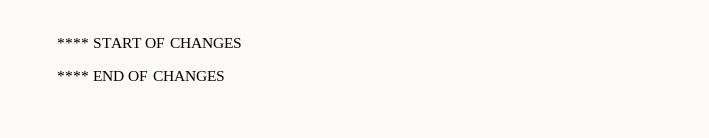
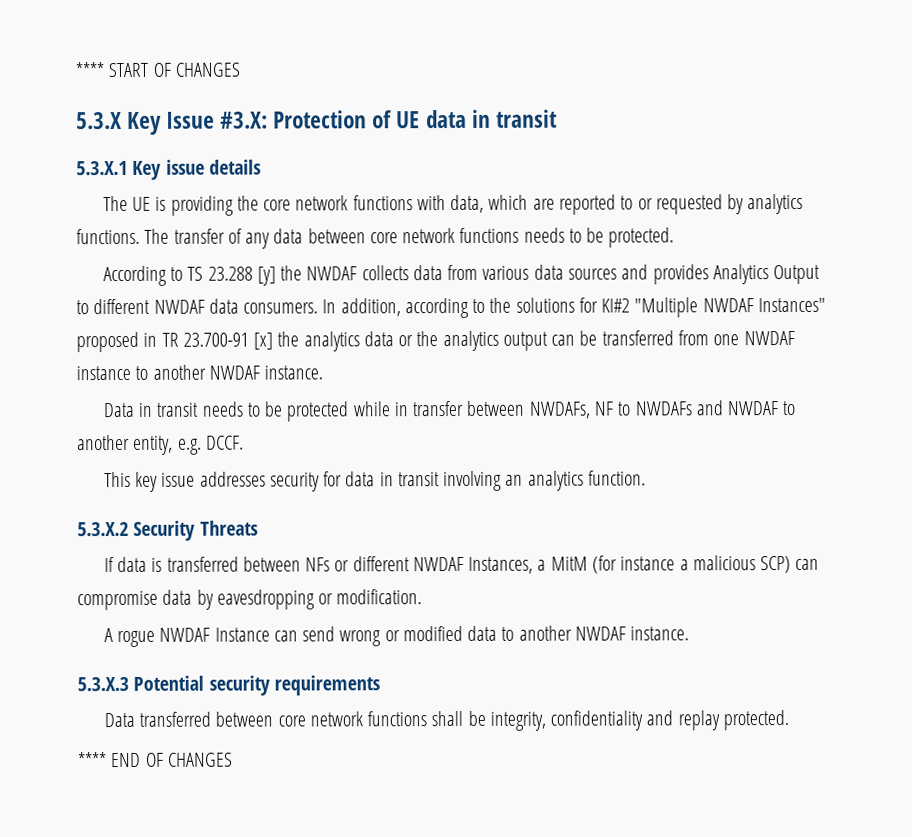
+ 5.3.X Key Issue #3.X: Protection of UE data in transit
+ 5.3.X.1 Key issue details
+ The UE is providing the core network functions with data, which are reported to or requested by analytics functions. The transfer of any data between core network functions needs to be protected.
+ According to TS 23.288 [y] the NWDAF collects data from various data sources and provides Analytics Output to different NWDAF data consumers. In addition, according to the solutions for KI#2 "Multiple NWDAF Instances" proposed in TR 23.700-91 [x] the analytics data or the analytics output can be transferred from one NWDAF instance to another NWDAF instance.
+ Data in transit needs to be protected while in transfer between NWDAFs, NF to NWDAFs and NWDAF to another entity, e.g. DCCF.
+ This key issue addresses security for data in transit involving an analytics function.
+ 5.3.X.2 Security Threats
+ If data is transferred between NFs or different NWDAF Instances, a MitM (for instance a malicious SCP) can compromise data by eavesdropping or modification.
+ A rogue NWDAF Instance can send wrong or modified data to another NWDAF instance.
+ 5.3.X.3 Potential security requirements
+ Data transferred between core network functions shall be integrity, confidentiality and replay protected.

